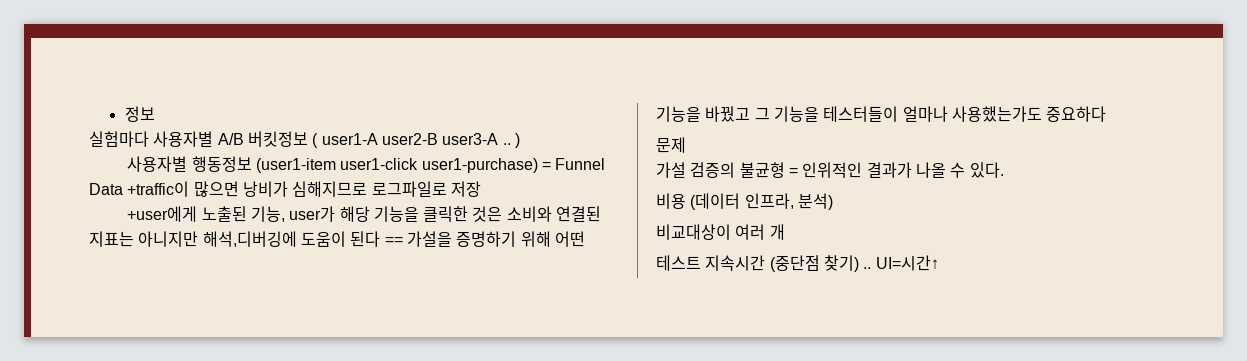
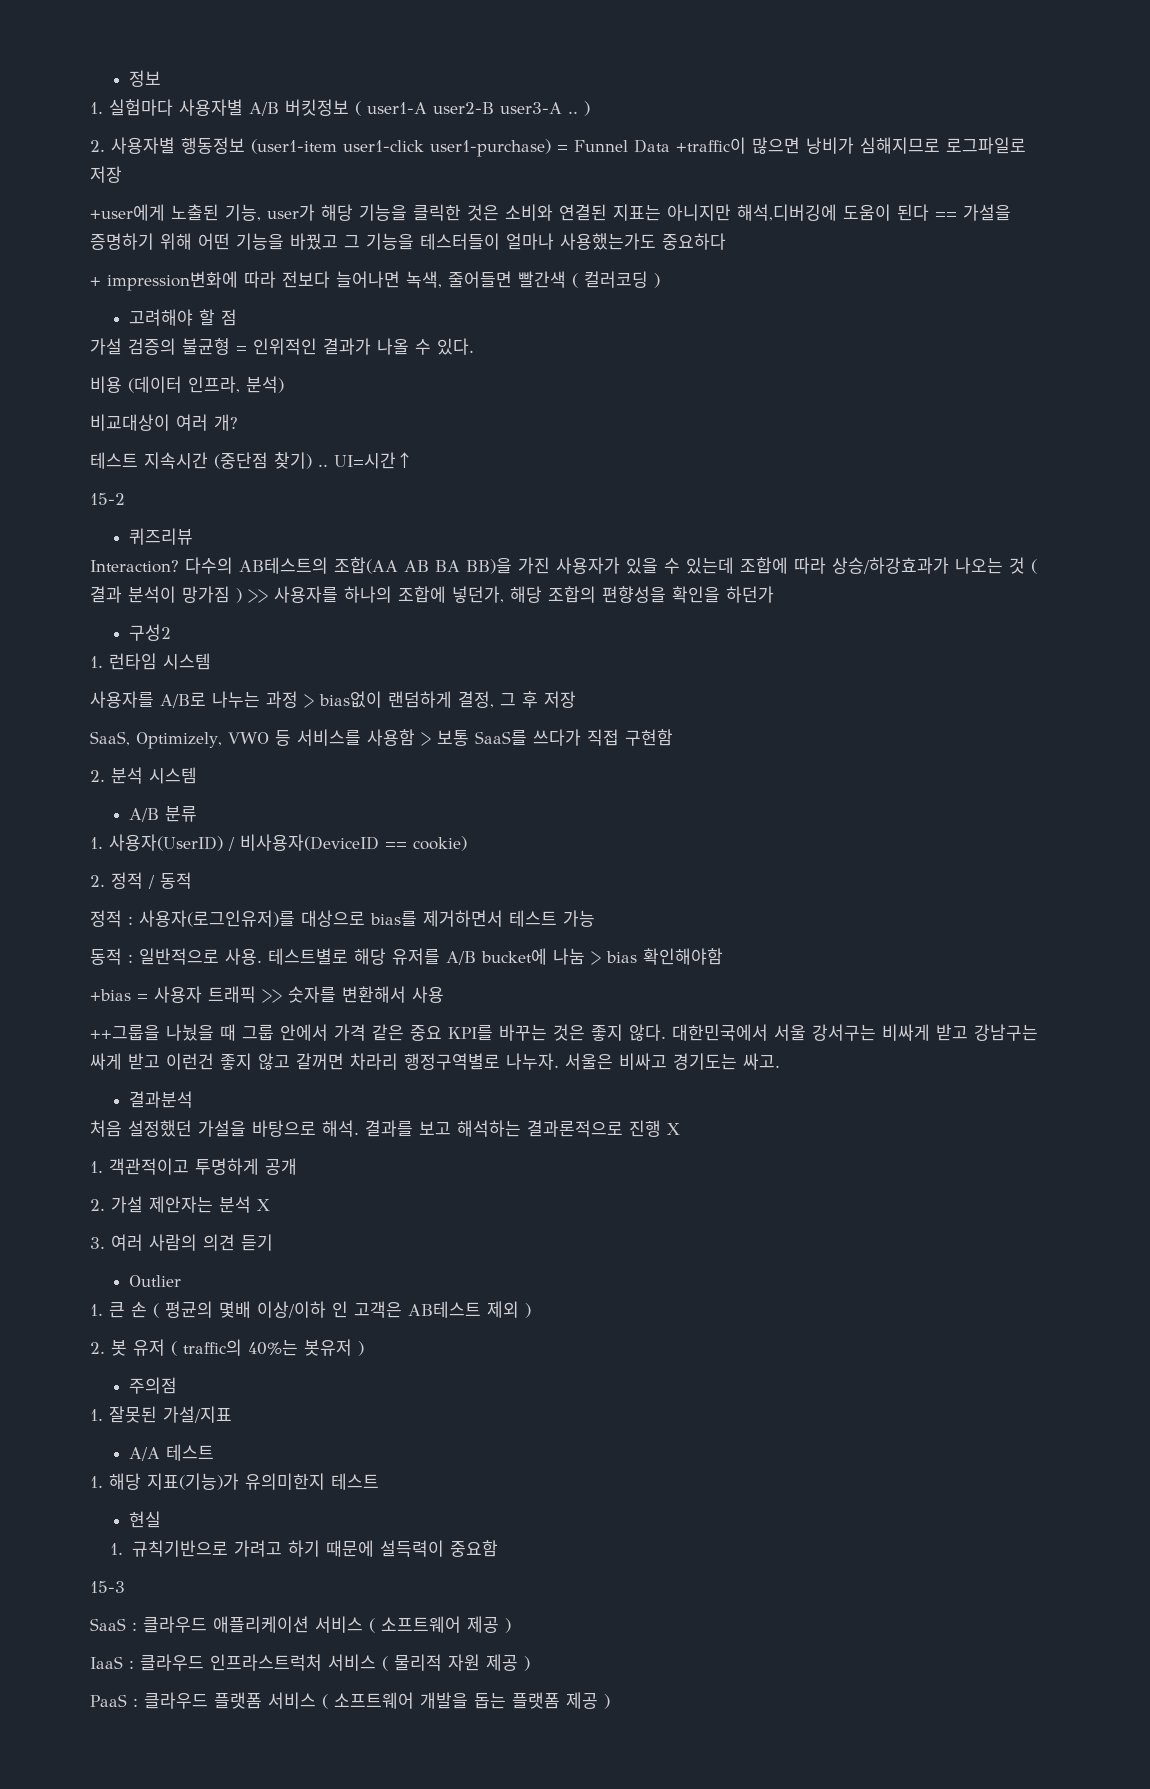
- 실험마다 사용자별 A/B 버킷정보 ( user1-A user2-B user3-A .. )
+ 1. 실험마다 사용자별 A/B 버킷정보 ( user1-A user2-B user3-A .. )
- 사용자별 행동정보 (user1-item user1-click user1-purchase) = Funnel Data +traffic이 많으면 낭비가 심해지므로 로그파일로 저장
+ 2. 사용자별 행동정보 (user1-item user1-click user1-purchase) = Funnel Data +traffic이 많으면 낭비가 심해지므로 로그파일로 저장
- 문제
+ + impression변화에 따라 전보다 늘어나면 녹색, 줄어들면 빨간색 ( 컬러코딩 )
+ 고려해야 할 점
- 비교대상이 여러 개
+ 비교대상이 여러 개?
+ 15-2
+ 퀴즈리뷰
+ Interaction? 다수의 AB테스트의 조합(AA AB BA BB)을 가진 사용자가 있을 수 있는데 조합에 따라 상승/하강효과가 나오는 것 ( 결과 분석이 망가짐 ) >> 사용자를 하나의 조합에 넣던가, 해당 조합의 편향성을 확인을 하던가
+ 구성2
+ 1. 런타임 시스템
+ 사용자를 A/B로 나누는 과정 > bias없이 랜덤하게 결정, 그 후 저장
+ SaaS, Optimizely, VWO 등 서비스를 사용함 > 보통 SaaS를 쓰다가 직접 구현함
+ 2. 분석 시스템
+ A/B 분류
+ 1. 사용자(UserID) / 비사용자(DeviceID == cookie)
+ 2. 정적 / 동적
+ 정적 : 사용자(로그인유저)를 대상으로 bias를 제거하면서 테스트 가능
+ 동적 : 일반적으로 사용. 테스트별로 해당 유저를 A/B bucket에 나눔 > bias 확인해야함
+ +bias = 사용자 트래픽 >> 숫자를 변환해서 사용
+ ++그룹을 나눴을 때 그룹 안에서 가격 같은 중요 KPI를 바꾸는 것은 좋지 않다. 대한민국에서 서울 강서구는 비싸게 받고 강남구는 싸게 받고 이런건 좋지 않고 갈꺼면 차라리 행정구역별로 나누자. 서울은 비싸고 경기도는 싸고.
+ 결과분석
+ 처음 설정했던 가설을 바탕으로 해석. 결과를 보고 해석하는 결과론적으로 진행 X
+ 1. 객관적이고 투명하게 공개
+ 2. 가설 제안자는 분석 X
+ 3. 여러 사람의 의견 듣기
+ Outlier
+ 1. 큰 손 ( 평균의 몇배 이상/이하 인 고객은 AB테스트 제외 )
+ 2. 봇 유저 ( traffic의 40%는 봇유저 )
+ 주의점
+ 1. 잘못된 가설/지표
+ A/A 테스트
+ 1. 해당 지표(기능)가 유의미한지 테스트
+ 현실
+ 1. 규칙기반으로 가려고 하기 때문에 설득력이 중요함
+ 15-3
+ SaaS : 클라우드 애플리케이션 서비스 ( 소프트웨어 제공 )
+ IaaS : 클라우드 인프라스트럭처 서비스 ( 물리적 자원 제공 )
+ PaaS : 클라우드 플랫폼 서비스 ( 소프트웨어 개발을 돕는 플랫폼 제공 )

